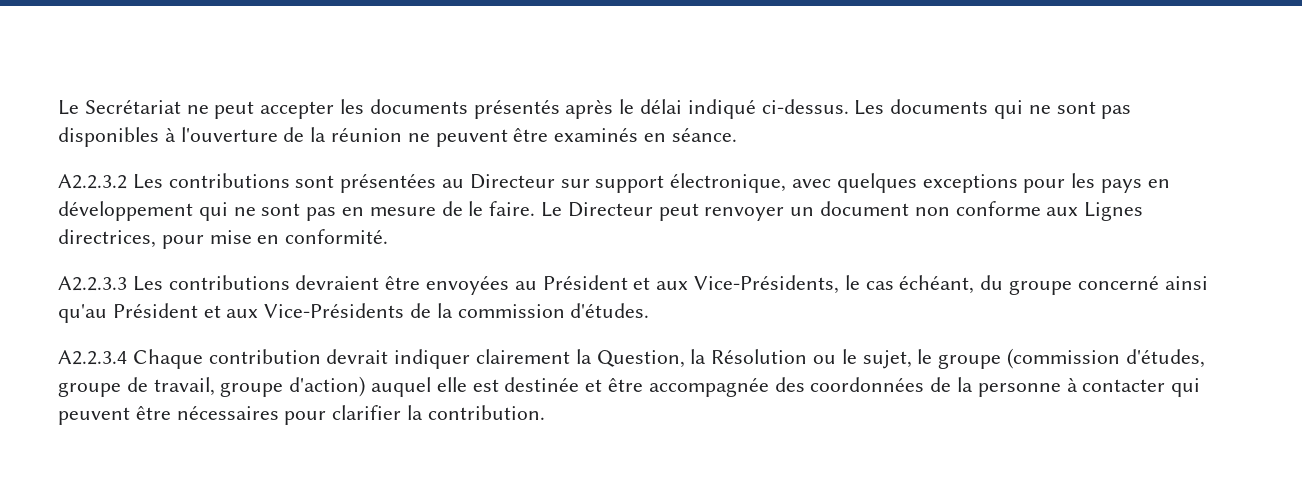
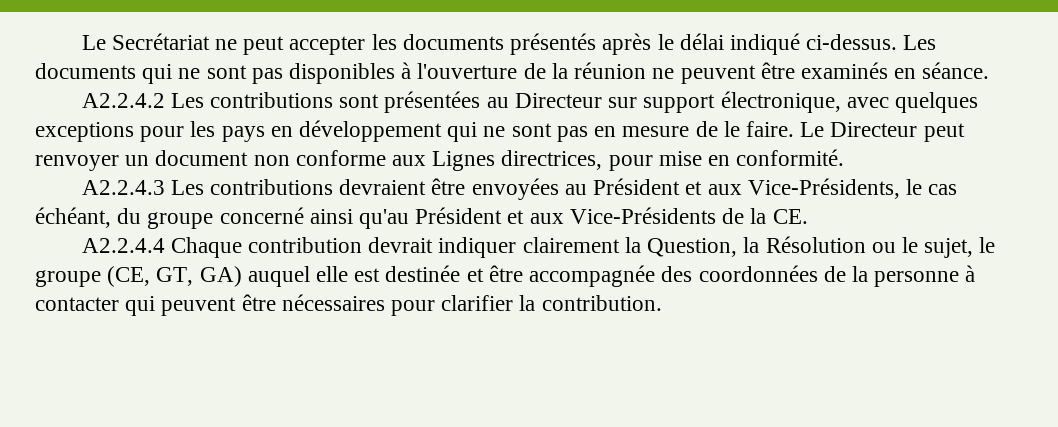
- A2.2.3.2 Les contributions sont présentées au Directeur sur support électronique, avec quelques exceptions pour les pays en développement qui ne sont pas en mesure de le faire.
+ A2.2.4.2 Les contributions sont présentées au Directeur sur support électronique, avec quelques exceptions pour les pays en développement qui ne sont pas en mesure de le faire.
- A2.2.3.3 Les contributions devraient être envoyées au Président et aux Vice-Présidents, le cas échéant, du groupe concerné ainsi qu'au Président et aux Vice-Présidents de la commission d'études.
- A2.2.3.4 Chaque contribution devrait indiquer clairement la Question, la Résolution ou le sujet, le groupe (commission d'études, groupe de travail, groupe d'action) auquel elle est destinée et être accompagnée des coordonnées de la personne à contacter qui peuvent être nécessaires pour clarifier la contribution.
+ A2.2.4.3 Les contributions devraient être envoyées au Président et aux Vice-Présidents, le cas échéant, du groupe concerné ainsi qu'au Président et aux Vice-Présidents de la CE.
+ A2.2.4.4 Chaque contribution devrait indiquer clairement la Question, la Résolution ou le sujet, le groupe (CE, GT, GA) auquel elle est destinée et être accompagnée des coordonnées de la personne à contacter qui peuvent être nécessaires pour clarifier la contribution.

